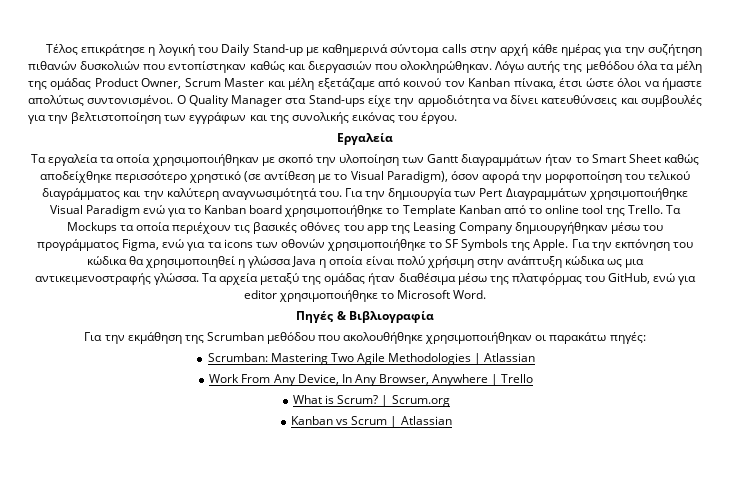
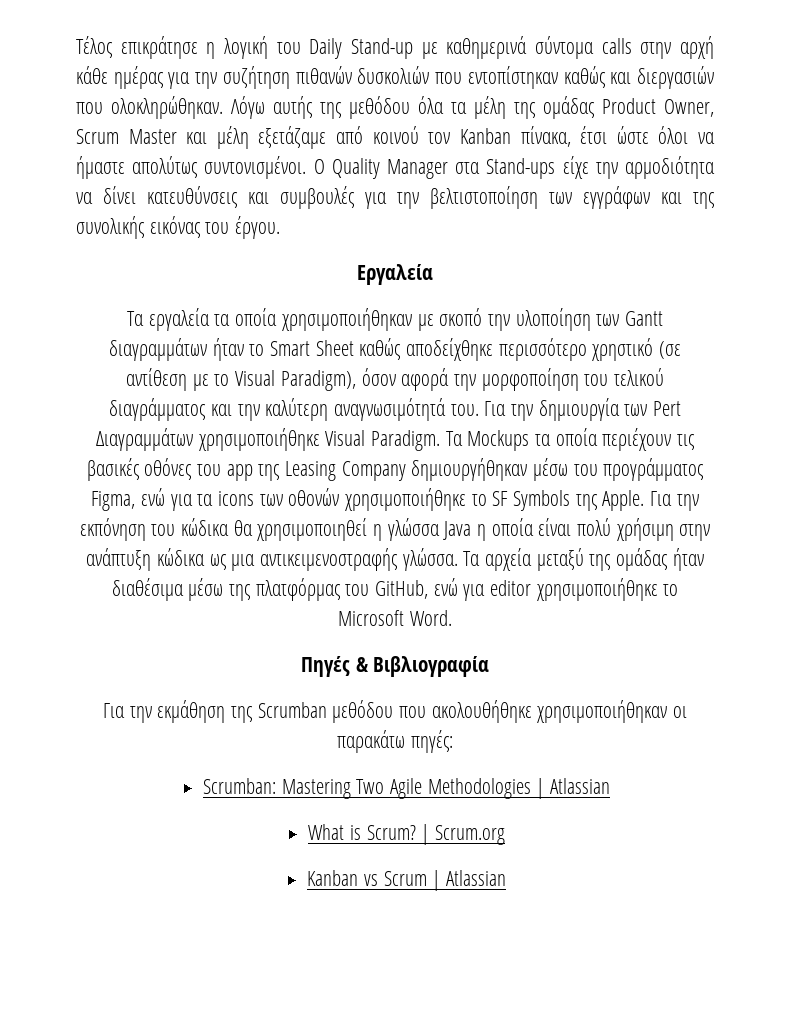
- Για την δημιουργία των Pert Διαγραμμάτων χρησιμοποιήθηκε Visual Paradigm ενώ για το Kanban board χρησιμοποιήθηκε το Template Kanban από το online tool της Trello.
+ Για την δημιουργία των Pert Διαγραμμάτων χρησιμοποιήθηκε Visual Paradigm.
- Work From Any Device, In Any Browser, Anywhere | Trello

